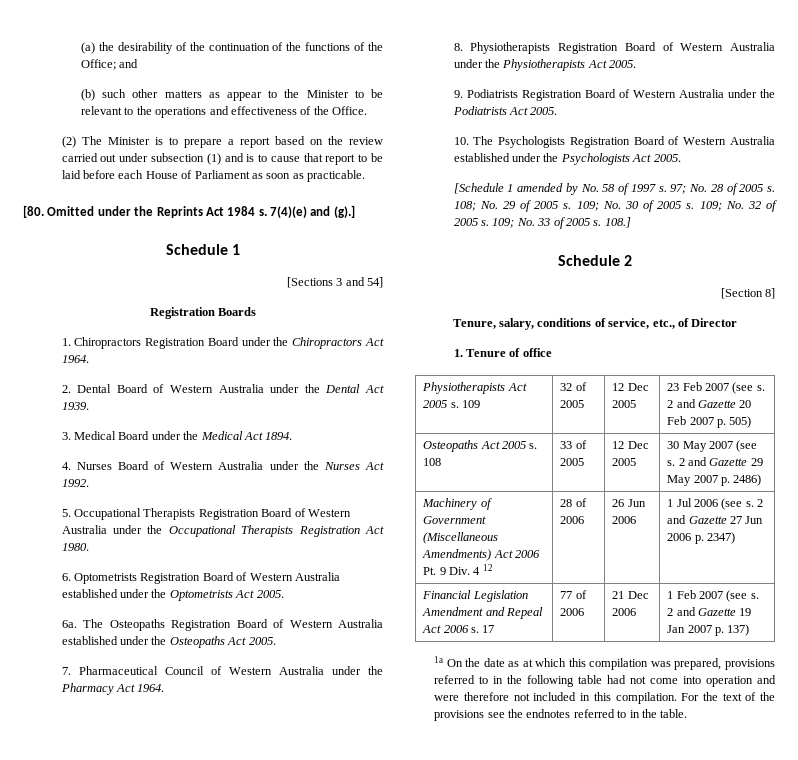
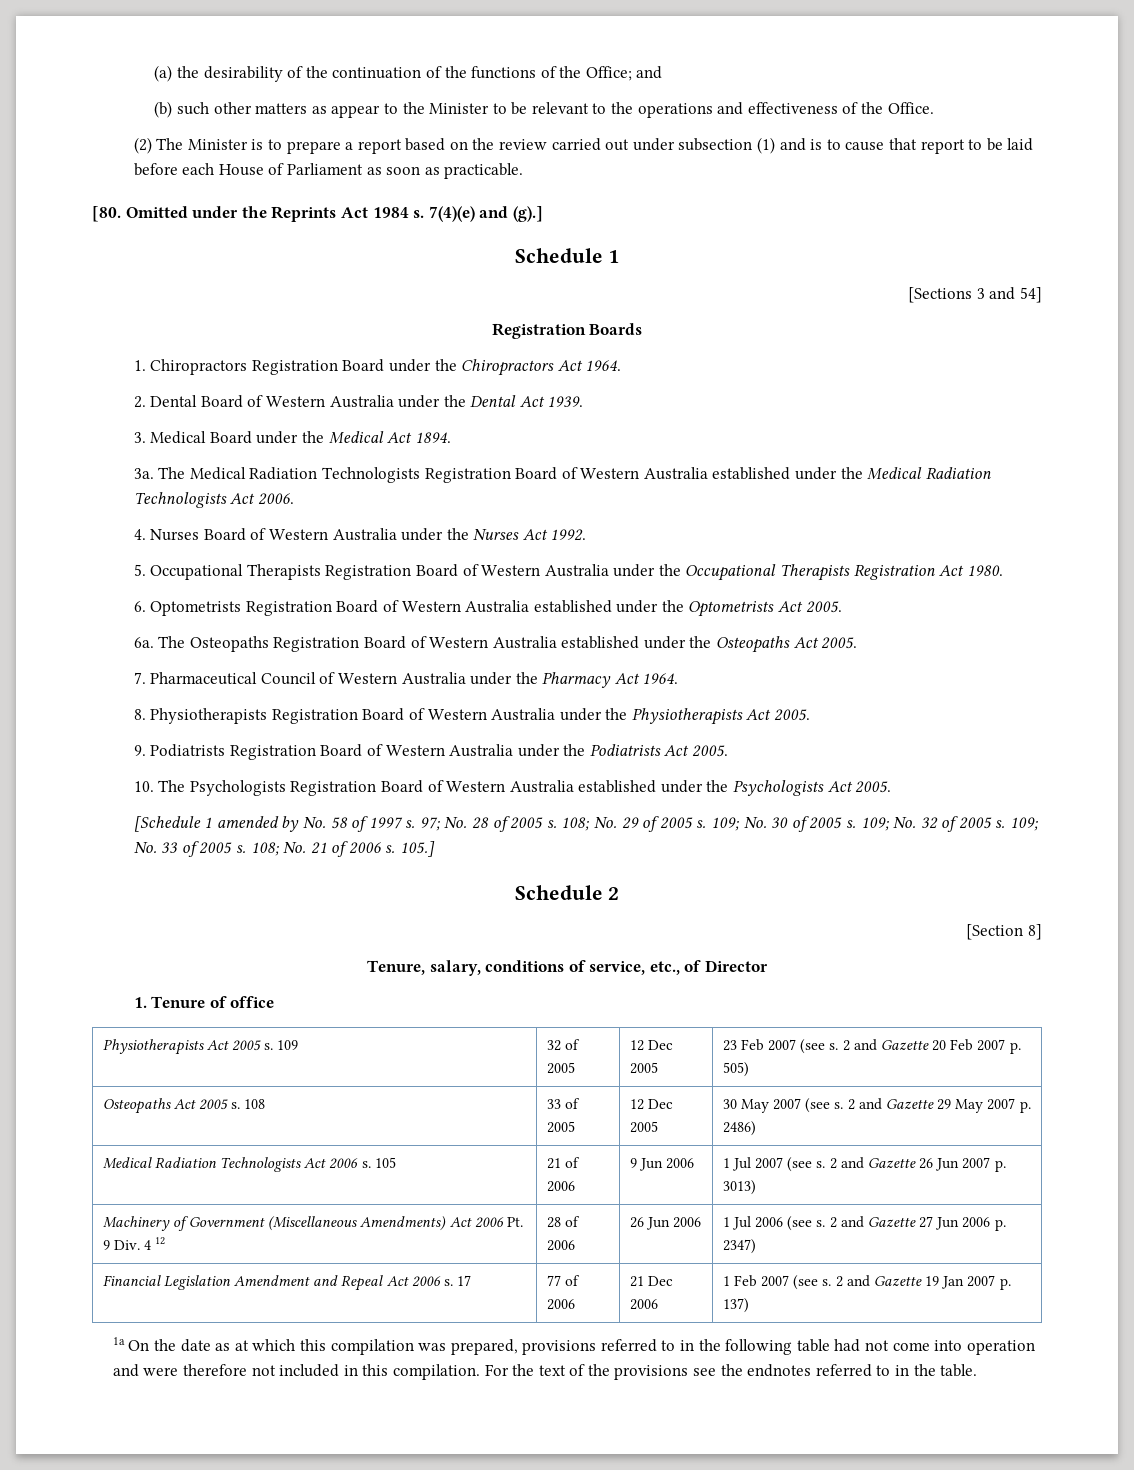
+ 3a. The Medical Radiation Technologists Registration Board of Western Australia established under the Medical Radiation Technologists Act 2006.
- 108.]
+ 108; No. 21 of 2006 s. 105.]
+ Medical Radiation Technologists Act 2006 s. 105 | 21 of 2006 | 9 Jun 2006 | 1 Jul 2007 (see s. 2 and Gazette 26 Jun 2007 p. 3013)

